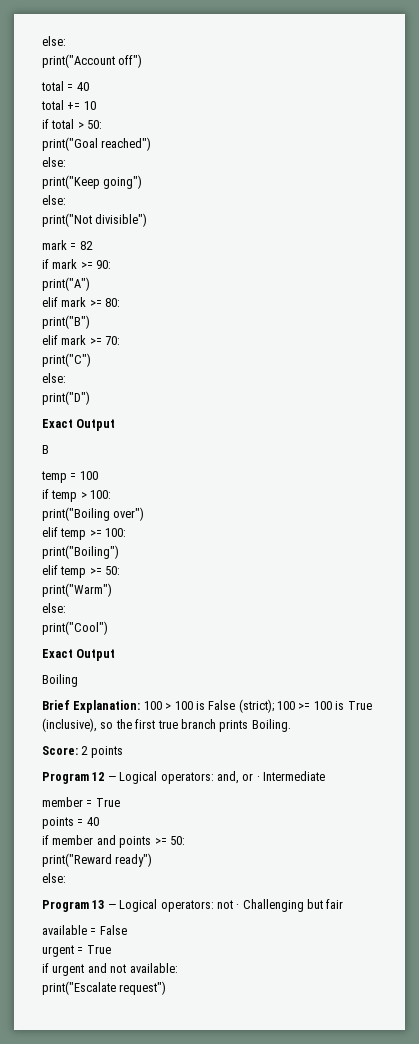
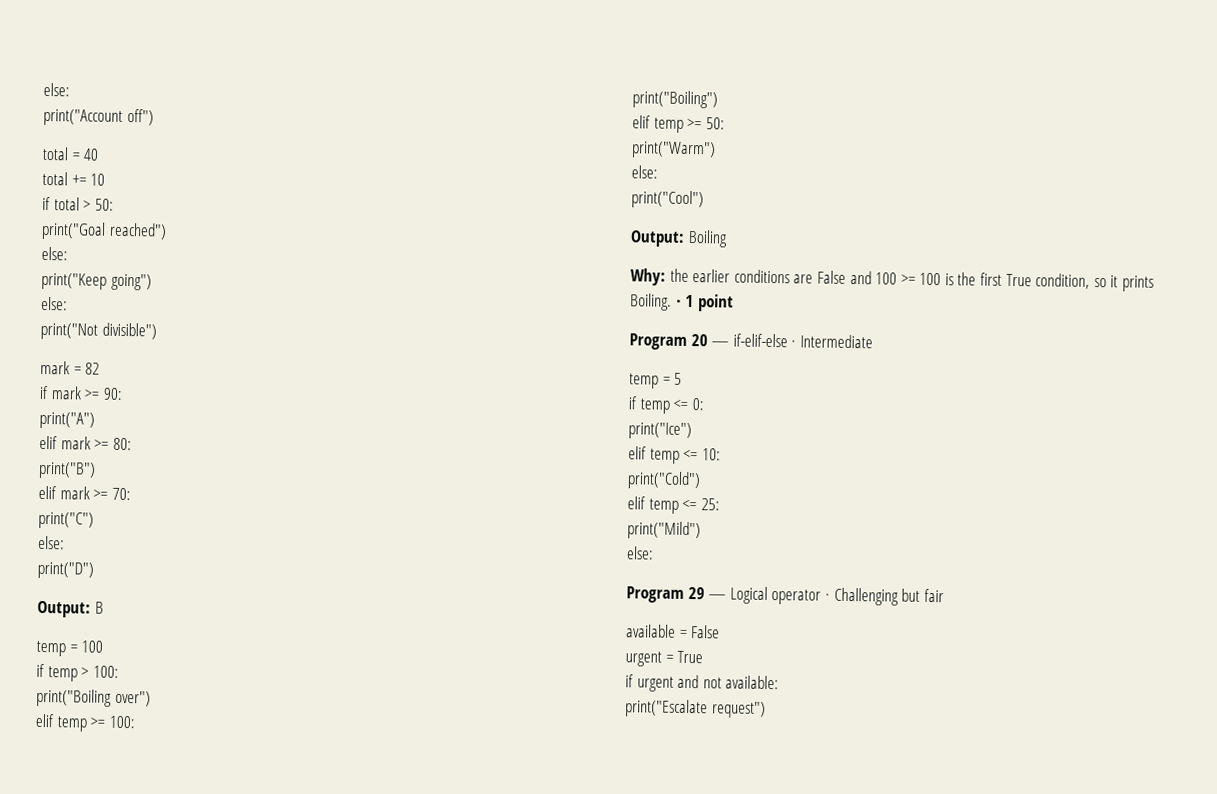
  print("D")
- Exact Output
- B
+ Output: B
  print("Cool")
- Exact Output
- Boiling
+ Output: Boiling
- Brief Explanation: 100 > 100 is False (strict); 100 >= 100 is True (inclusive), so the first true branch prints Boiling.
- Score: 2 points
- Program 12 — Logical operators: and, or · Intermediate
- member = True
- points = 40
- if member and points >= 50:
- print("Reward ready")
+ Why: the earlier conditions are False and 100 >= 100 is the first True condition, so it prints Boiling. · 1 point
+ Program 20 — if-elif-else · Intermediate
+ temp = 5
+ if temp <= 0:
+ print("Ice")
+ elif temp <= 10:
+ print("Cold")
+ elif temp <= 25:
+ print("Mild")
- Program 13 — Logical operators: not · Challenging but fair
+ Program 29 — Logical operator · Challenging but fair

